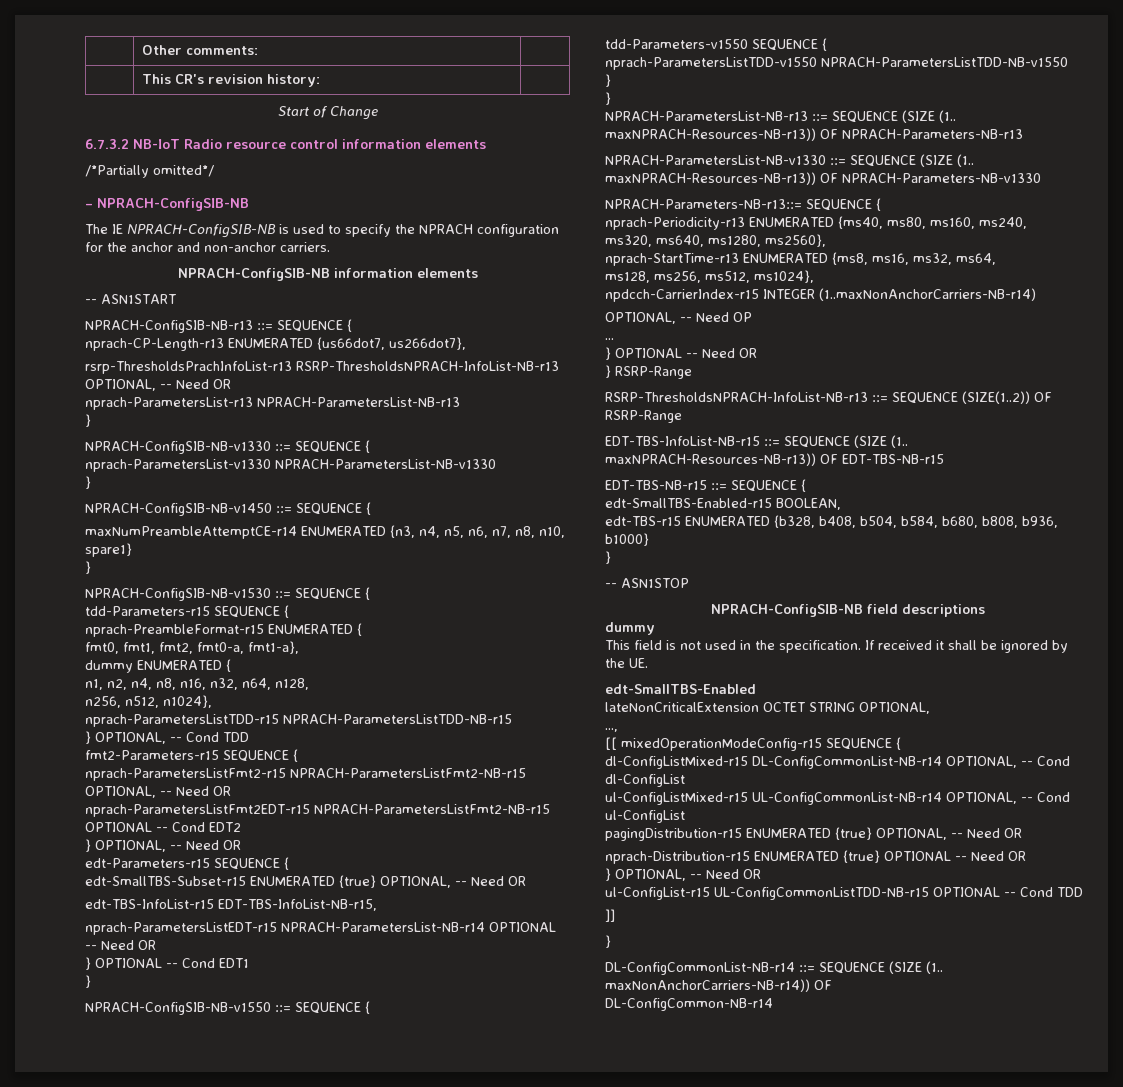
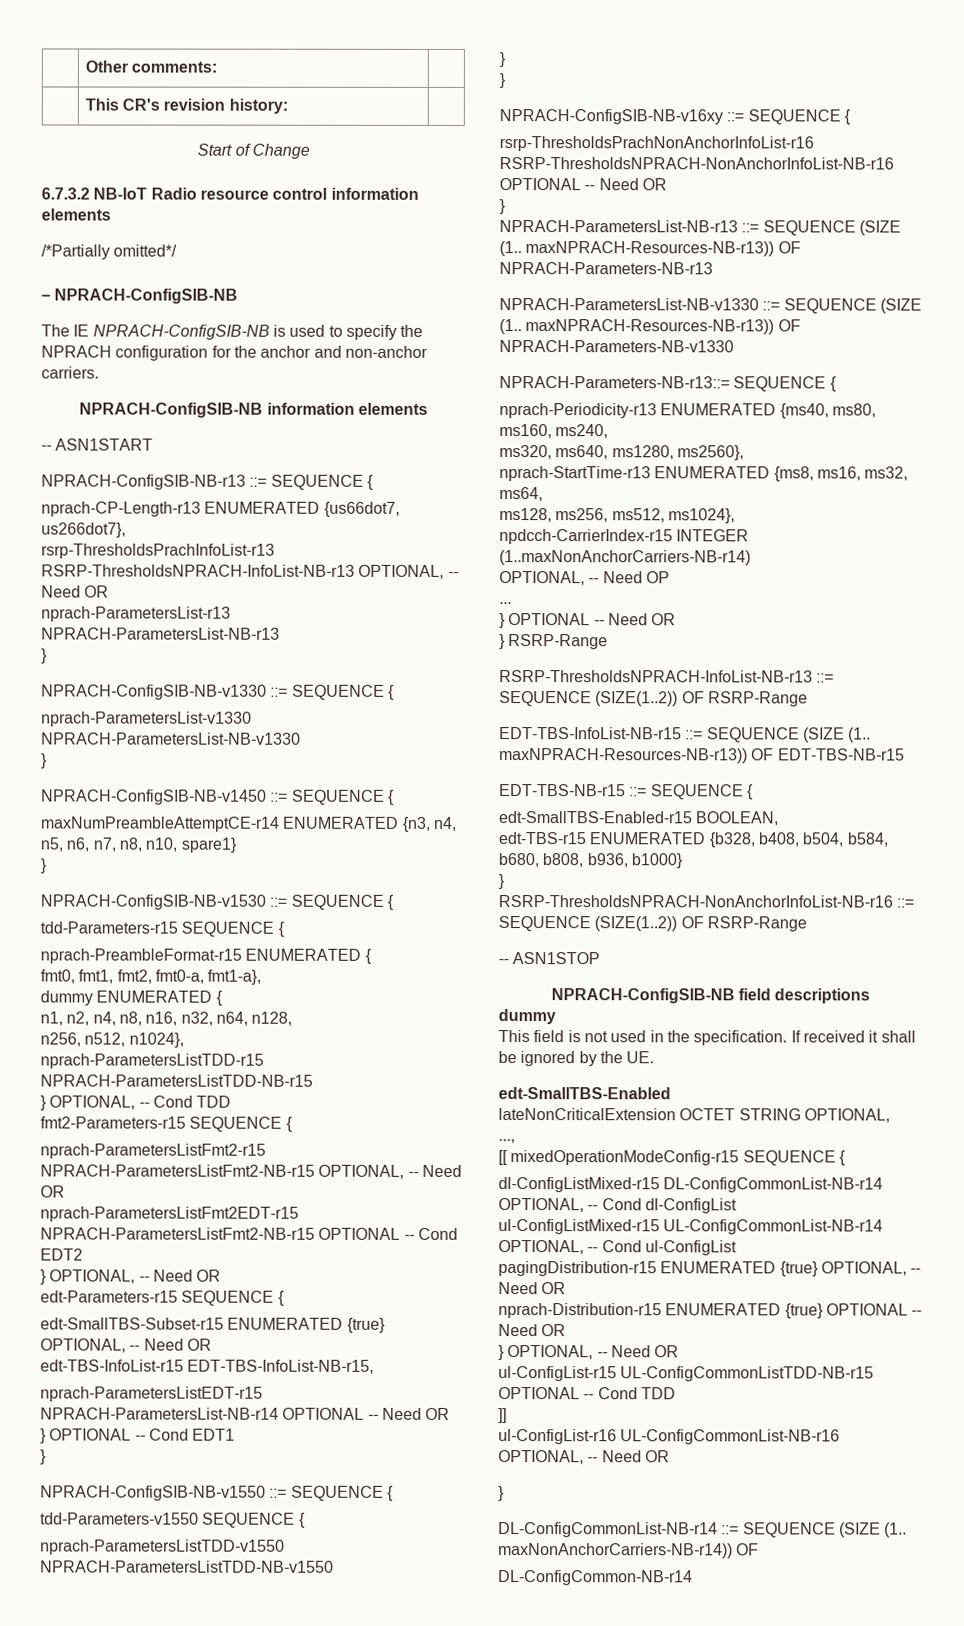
+ NPRACH-ConfigSIB-NB-v16xy ::= SEQUENCE {
+ rsrp-ThresholdsPrachNonAnchorInfoList-r16 RSRP-ThresholdsNPRACH-NonAnchorInfoList-NB-r16 OPTIONAL -- Need OR
+ }
+ RSRP-ThresholdsNPRACH-NonAnchorInfoList-NB-r16 ::= SEQUENCE (SIZE(1..2)) OF RSRP-Range
+ ul-ConfigList-r16 UL-ConfigCommonList-NB-r16 OPTIONAL, -- Need OR

